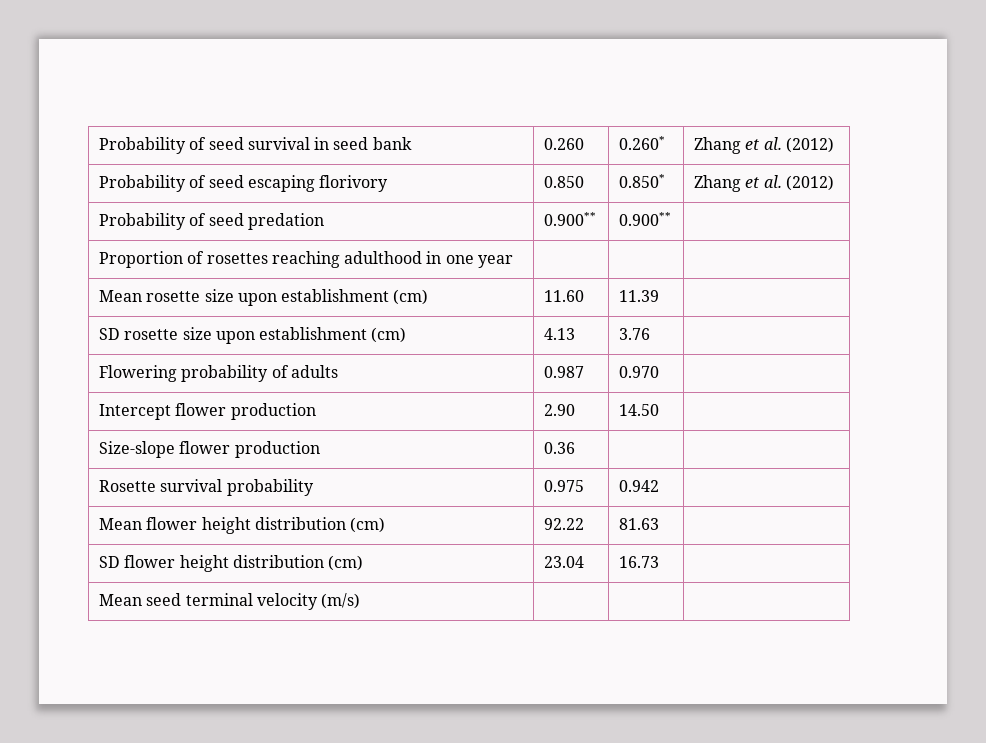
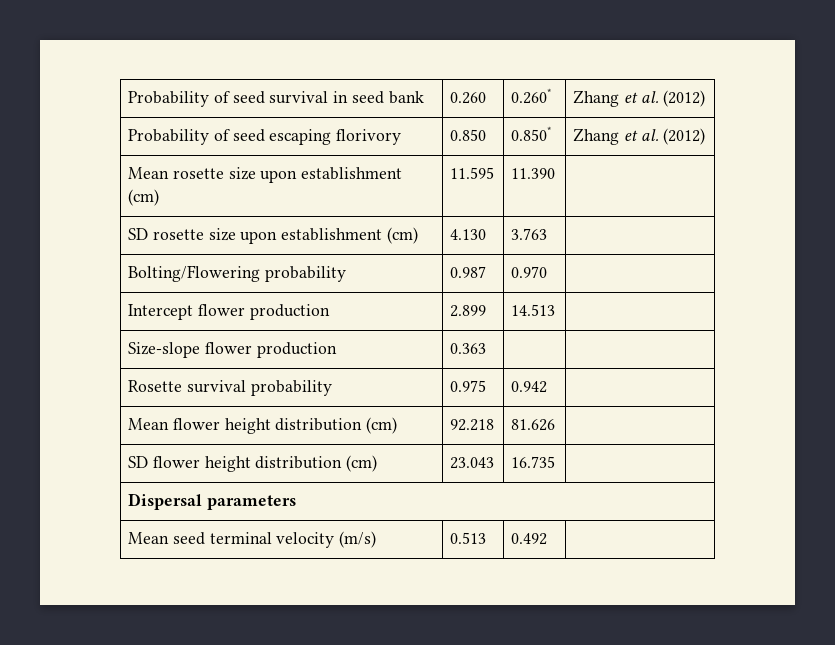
- Probability of seed predation | 0.900** | 0.900** |
- Proportion of rosettes reaching adulthood in one year | | |
- Mean rosette size upon establishment (cm) | 11.60 | 11.39 |
+ Mean rosette size upon establishment (cm) | 11.595 | 11.390 |
- SD rosette size upon establishment (cm) | 4.13 | 3.76 |
- Flowering probability of adults | 0.987 | 0.970 |
+ SD rosette size upon establishment (cm) | 4.130 | 3.763 |
+ Bolting/Flowering probability | 0.987 | 0.970 |
- Intercept flower production | 2.90 | 14.50 |
+ Intercept flower production | 2.899 | 14.513 |
- Size-slope flower production | 0.36 | |
+ Size-slope flower production | 0.363 | |
- Mean flower height distribution (cm) | 92.22 | 81.63 |
+ Mean flower height distribution (cm) | 92.218 | 81.626 |
- SD flower height distribution (cm) | 23.04 | 16.73 |
+ SD flower height distribution (cm) | 23.043 | 16.735 |
+ Dispersal parameters
- Mean seed terminal velocity (m/s) | | |
+ Mean seed terminal velocity (m/s) | 0.513 | 0.492 |

